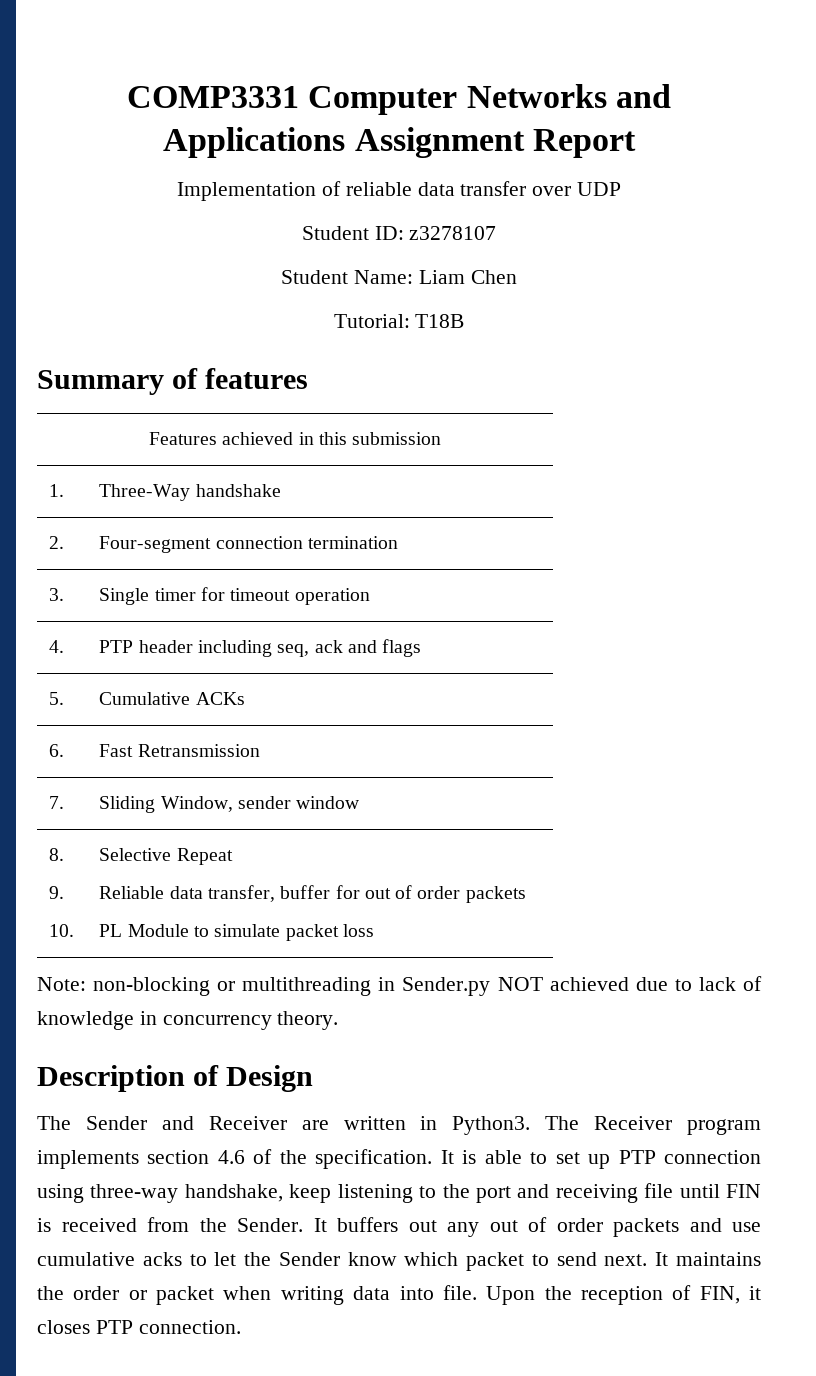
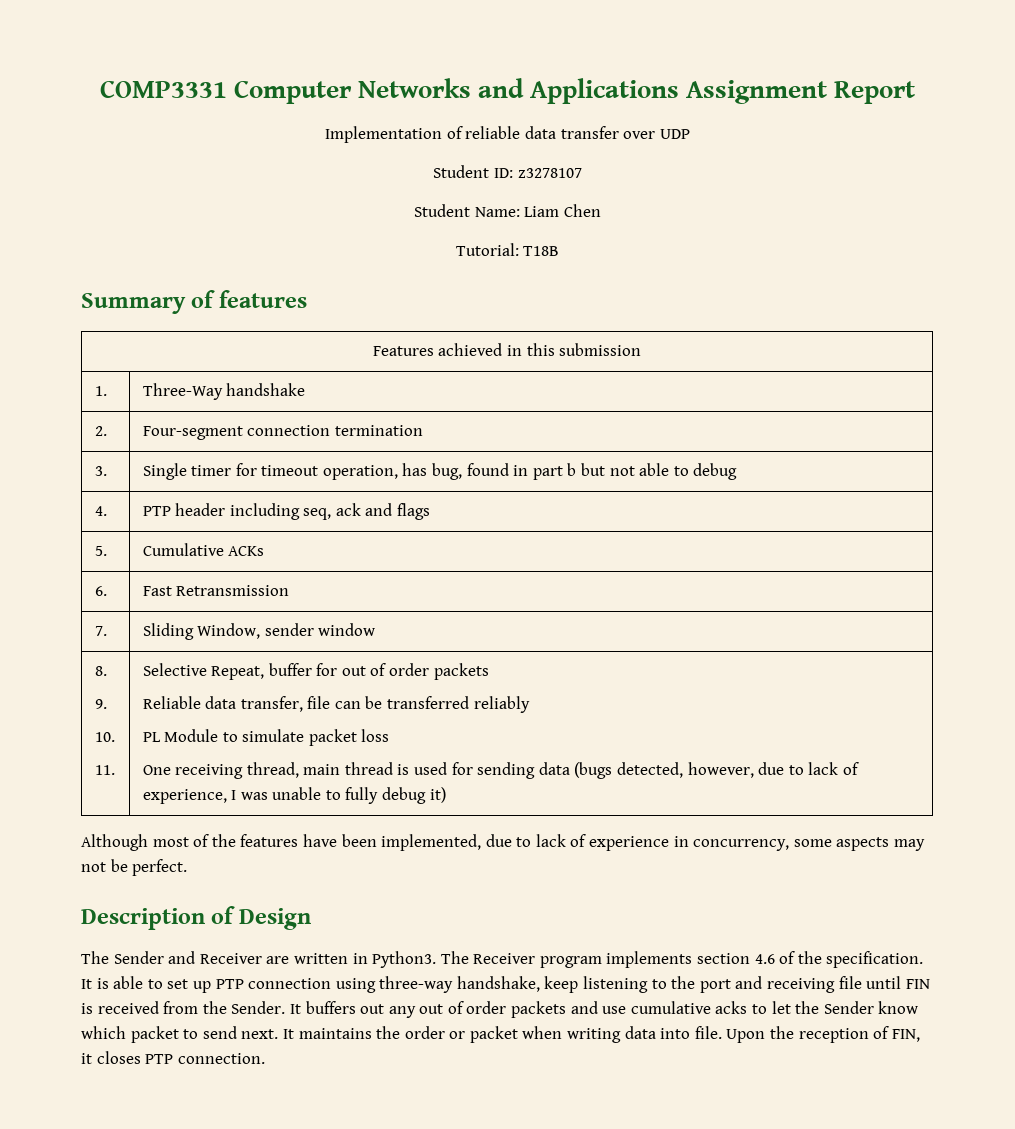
- 3. | Single timer for timeout operation
+ 3. | Single timer for timeout operation, has bug, found in part b but not able to debug
+ 11.
- Selective Repeat
- Reliable data transfer, buffer for out of order packets
+ Selective Repeat, buffer for out of order packets
+ Reliable data transfer, file can be transferred reliably
- Note: non-blocking or multithreading in Sender.py NOT achieved due to lack of knowledge in concurrency theory.
+ One receiving thread, main thread is used for sending data (bugs detected, however, due to lack of experience, I was unable to fully debug it)
+ Although most of the features have been implemented, due to lack of experience in concurrency, some aspects may not be perfect.

